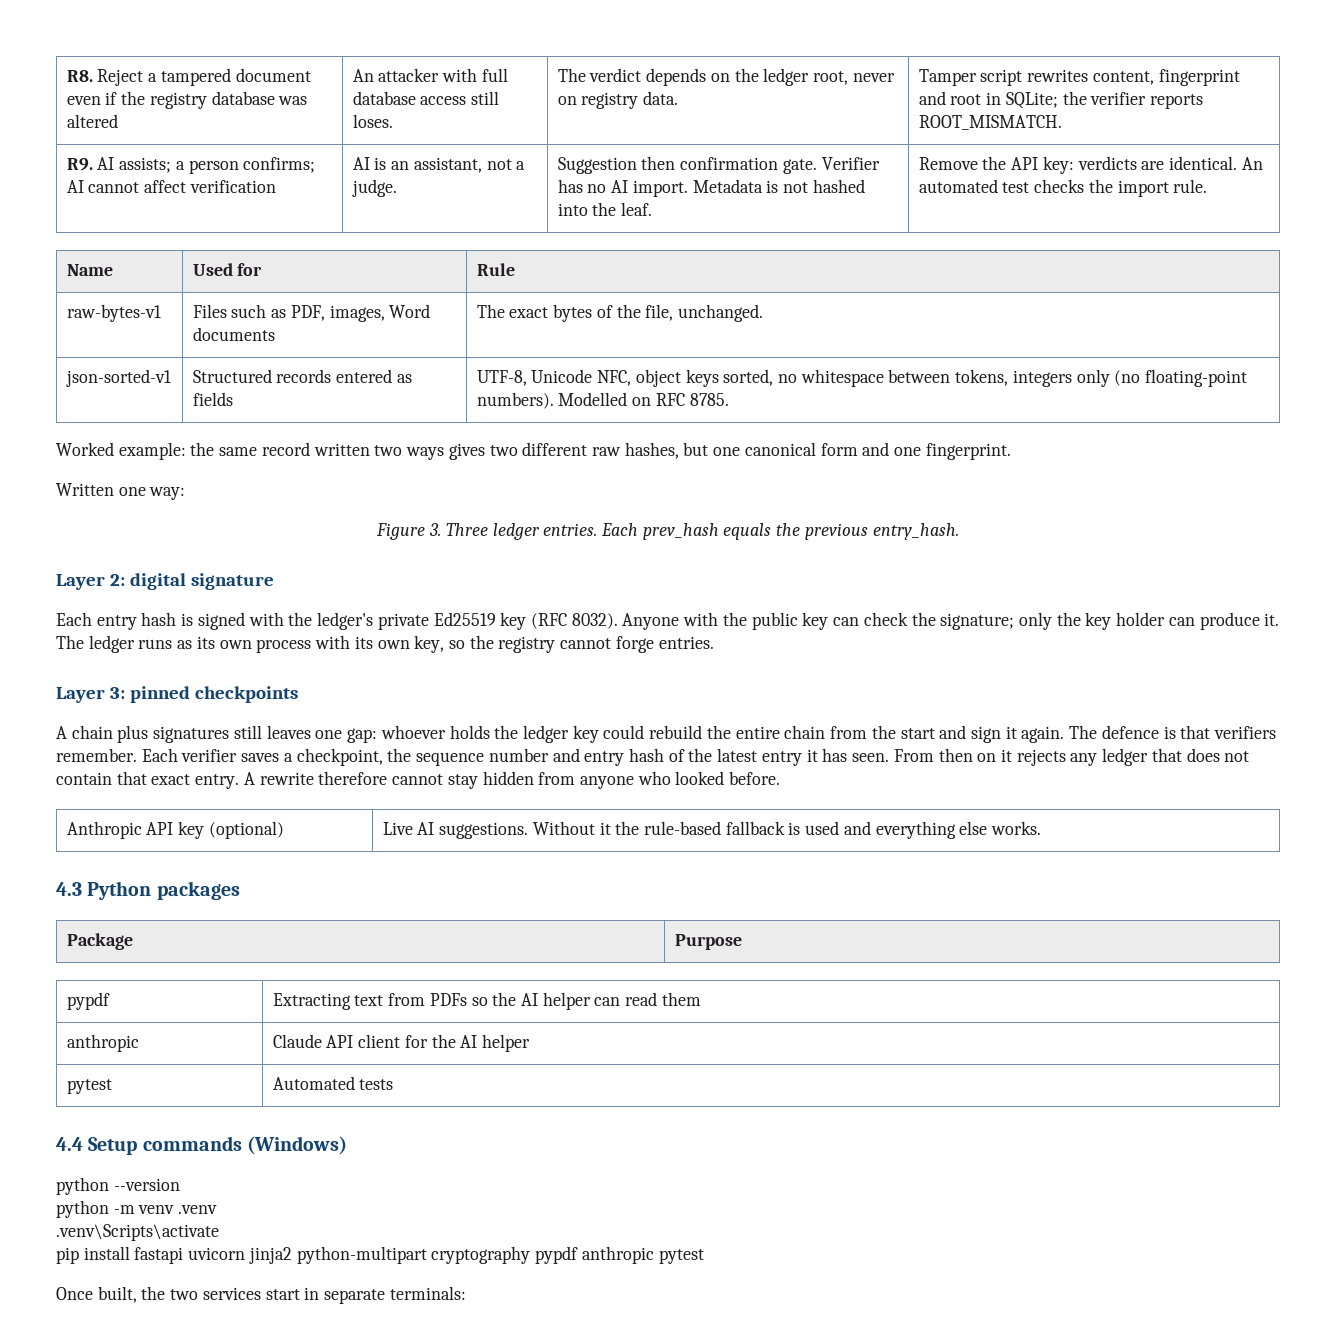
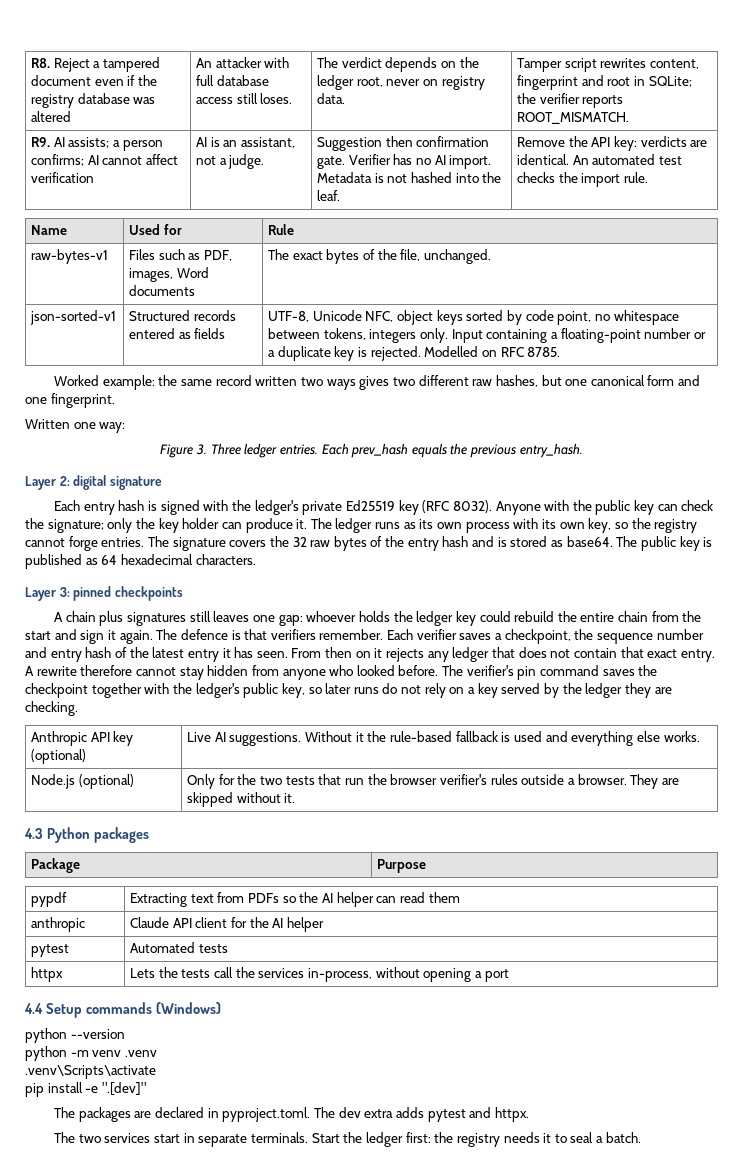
- json-sorted-v1 | Structured records entered as fields | UTF-8, Unicode NFC, object keys sorted, no whitespace between tokens, integers only (no floating-point numbers). Modelled on RFC 8785.
+ json-sorted-v1 | Structured records entered as fields | UTF-8, Unicode NFC, object keys sorted by code point, no whitespace between tokens, integers only. Input containing a floating-point number or a duplicate key is rejected. Modelled on RFC 8785.
+ The signature covers the 32 raw bytes of the entry hash and is stored as base64. The public key is published as 64 hexadecimal characters.
+ The verifier's pin command saves the checkpoint together with the ledger's public key, so later runs do not rely on a key served by the ledger they are checking.
+ Node.js (optional) | Only for the two tests that run the browser verifier's rules outside a browser. They are skipped without it.
+ httpx | Lets the tests call the services in-process, without opening a port
- pip install fastapi uvicorn jinja2 python-multipart cryptography pypdf anthropic pytest
- Once built, the two services start in separate terminals:
+ pip install -e ".[dev]"
+ The packages are declared in pyproject.toml. The dev extra adds pytest and httpx.
+ The two services start in separate terminals. Start the ledger first: the registry needs it to seal a batch.

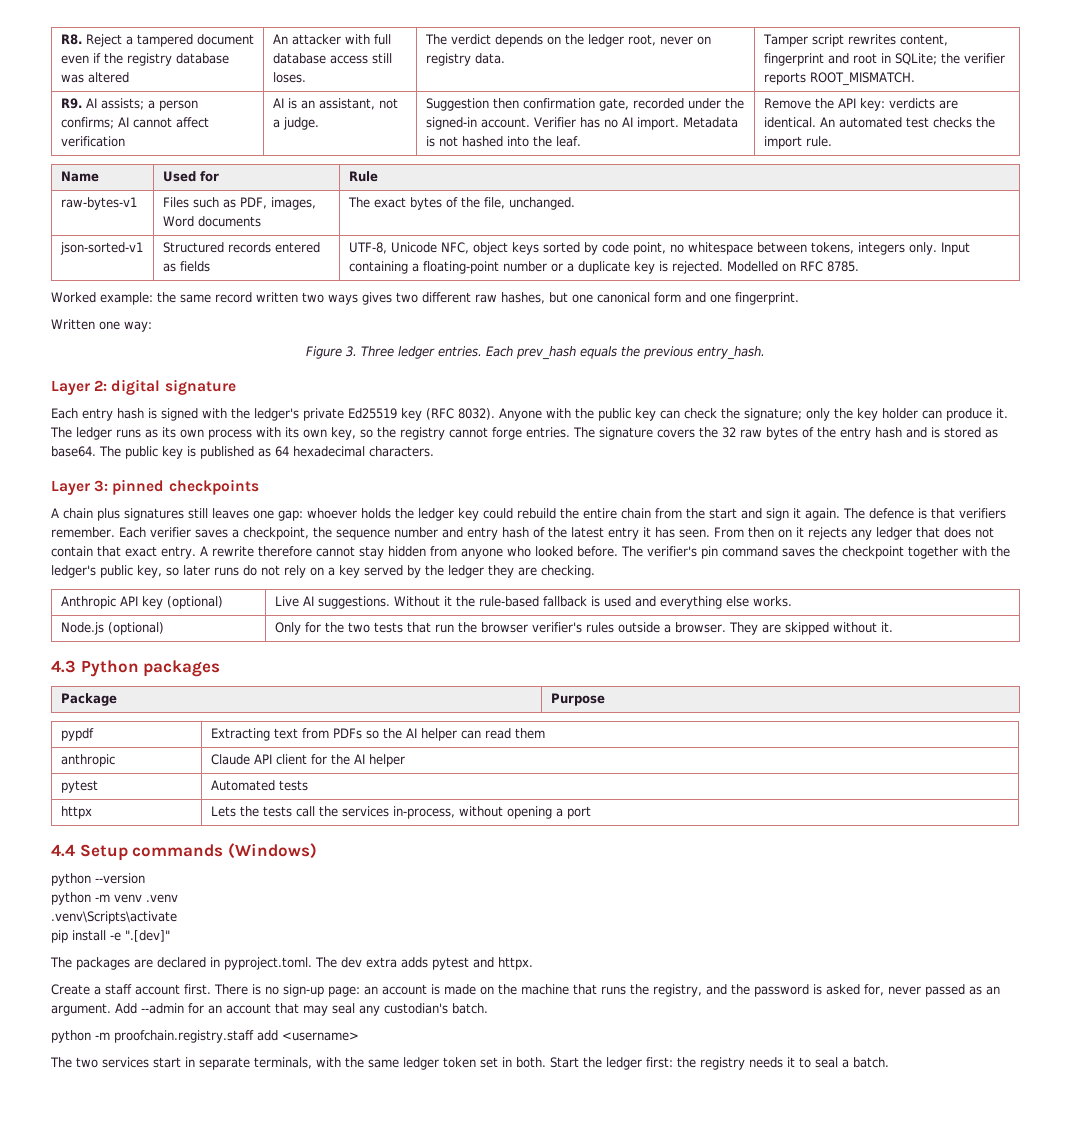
- Suggestion then confirmation gate.
+ Suggestion then confirmation gate, recorded under the signed-in account.
+ Create a staff account first. There is no sign-up page: an account is made on the machine that runs the registry, and the password is asked for, never passed as an argument. Add --admin for an account that may seal any custodian's batch.
+ python -m proofchain.registry.staff add <username>
- The two services start in separate terminals.
+ The two services start in separate terminals, with the same ledger token set in both.

